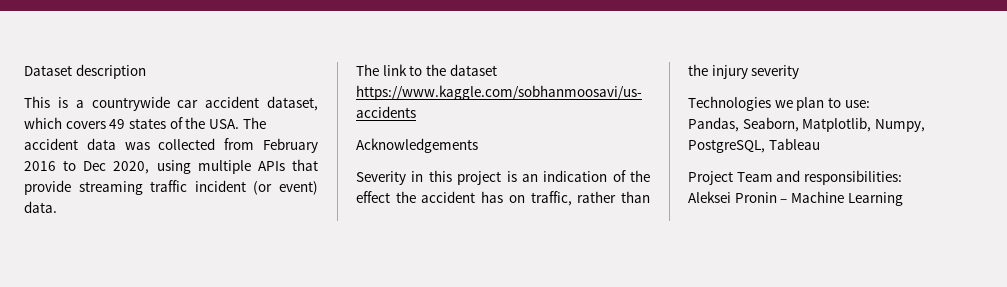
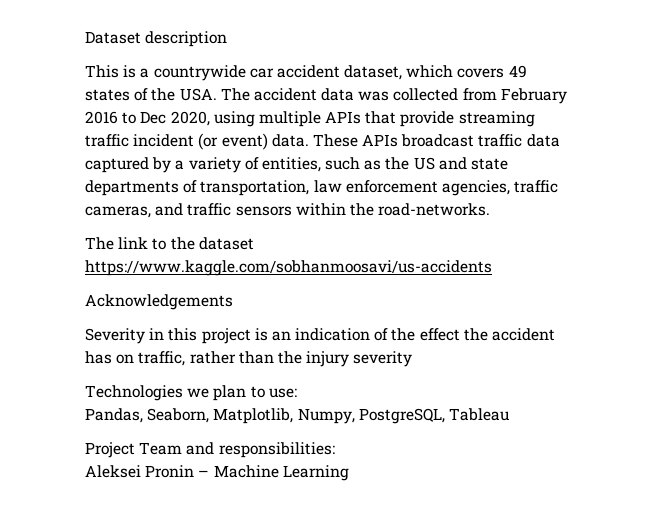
+ These APIs broadcast traffic data captured by a variety of entities, such as the US and state departments of transportation, law enforcement agencies, traffic cameras, and traffic sensors within the road-networks.

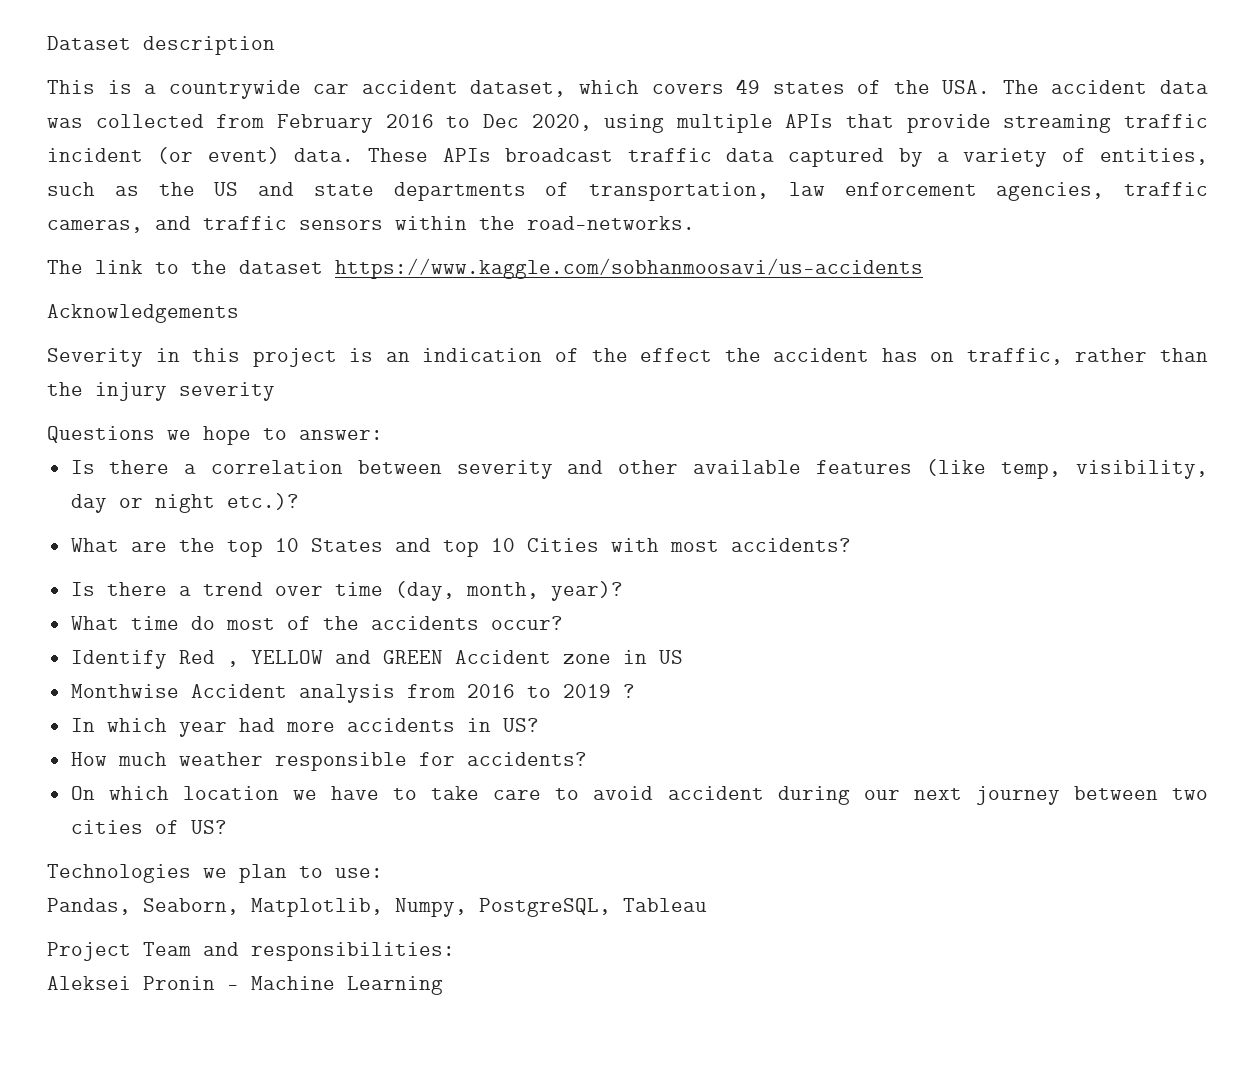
+ Questions we hope to answer:
+ Is there a correlation between severity and other available features (like temp, visibility, day or night etc.)?
+ What are the top 10 States and top 10 Cities with most accidents?
+ Is there a trend over time (day, month, year)?
+ What time do most of the accidents occur?
+ Identify Red , YELLOW and GREEN Accident zone in US
+ Monthwise Accident analysis from 2016 to 2019 ?
+ In which year had more accidents in US?
+ How much weather responsible for accidents?
+ On which location we have to take care to avoid accident during our next journey between two cities of US?

